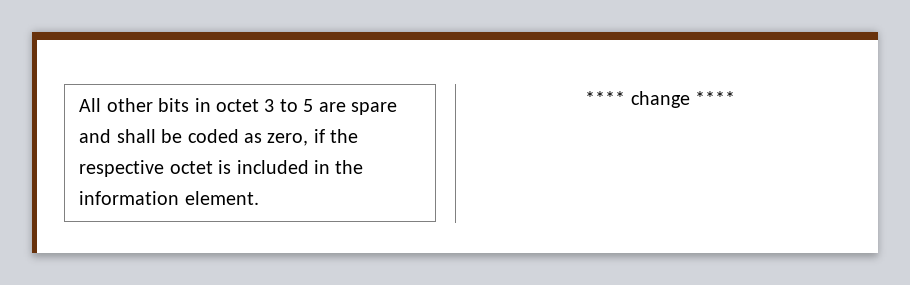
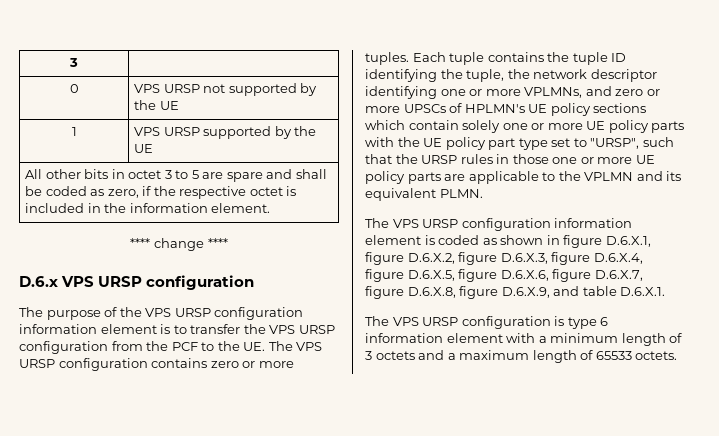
+ 3 |
+ 0 | VPS URSP not supported by the UE
+ 1 | VPS URSP supported by the UE
+ D.6.x VPS URSP configuration
+ The purpose of the VPS URSP configuration information element is to transfer the VPS URSP configuration from the PCF to the UE. The VPS URSP configuration contains zero or more tuples. Each tuple contains the tuple ID identifying the tuple, the network descriptor identifying one or more VPLMNs, and zero or more UPSCs of HPLMN's UE policy sections which contain solely one or more UE policy parts with the UE policy part type set to "URSP", such that the URSP rules in those one or more UE policy parts are applicable to the VPLMN and its equivalent PLMN.
+ The VPS URSP configuration information element is coded as shown in figure D.6.X.1, figure D.6.X.2, figure D.6.X.3, figure D.6.X.4, figure D.6.X.5, figure D.6.X.6, figure D.6.X.7, figure D.6.X.8, figure D.6.X.9, and table D.6.X.1.
+ The VPS URSP configuration is type 6 information element with a minimum length of 3 octets and a maximum length of 65533 octets.

